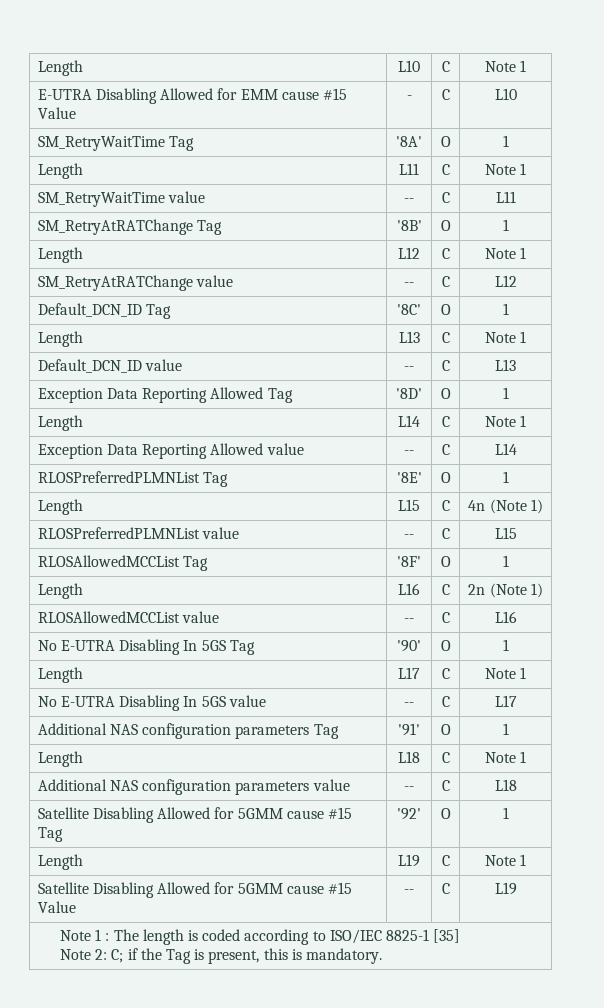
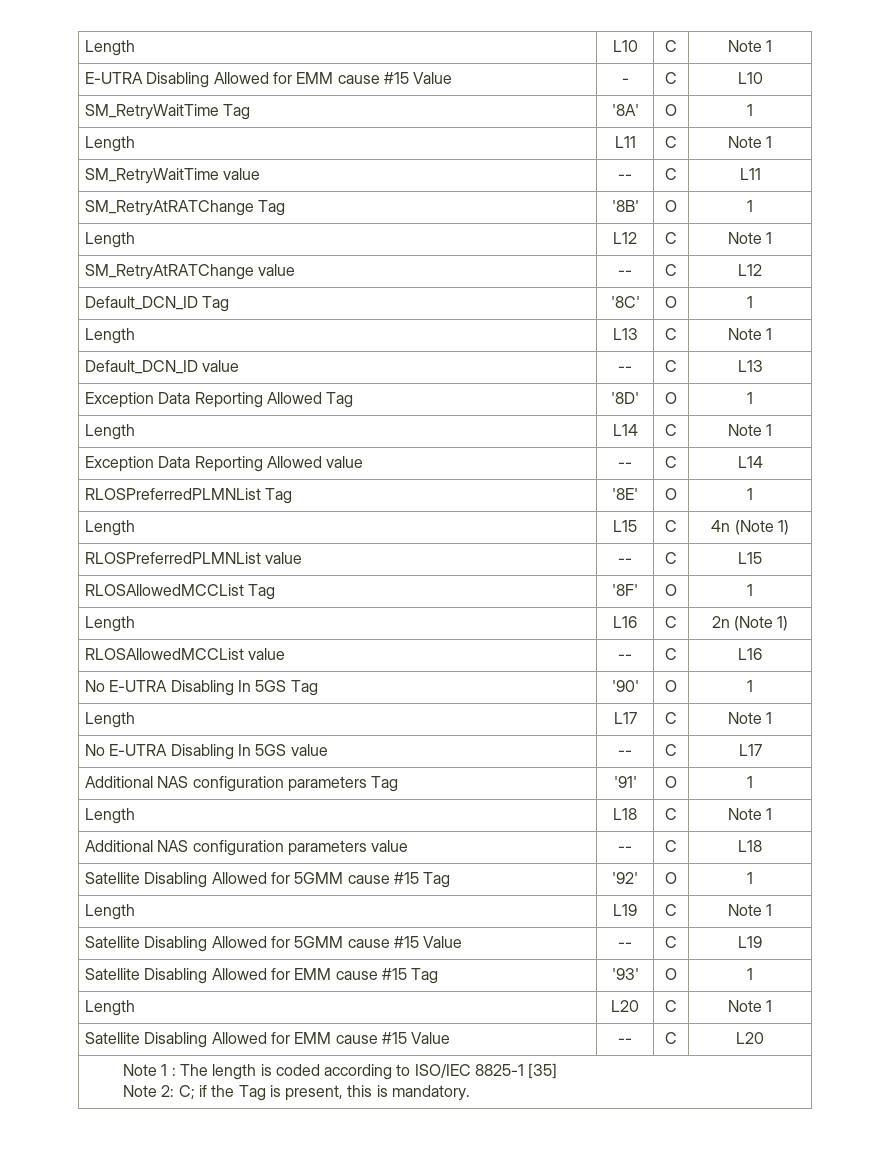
+ Satellite Disabling Allowed for EMM cause #15 Tag | '93' | O | 1
+ Length | L20 | C | Note 1
+ Satellite Disabling Allowed for EMM cause #15 Value | -- | C | L20

